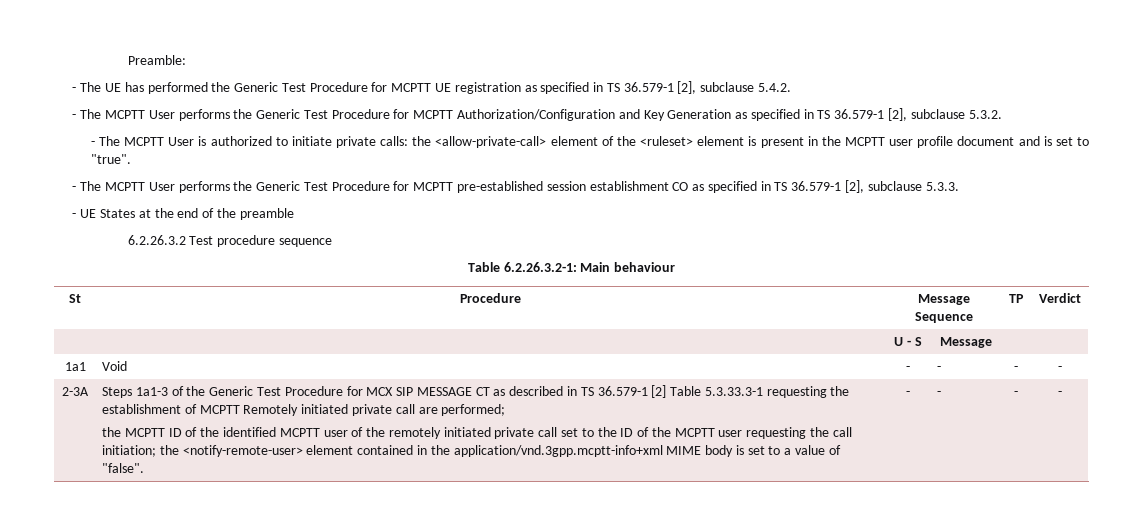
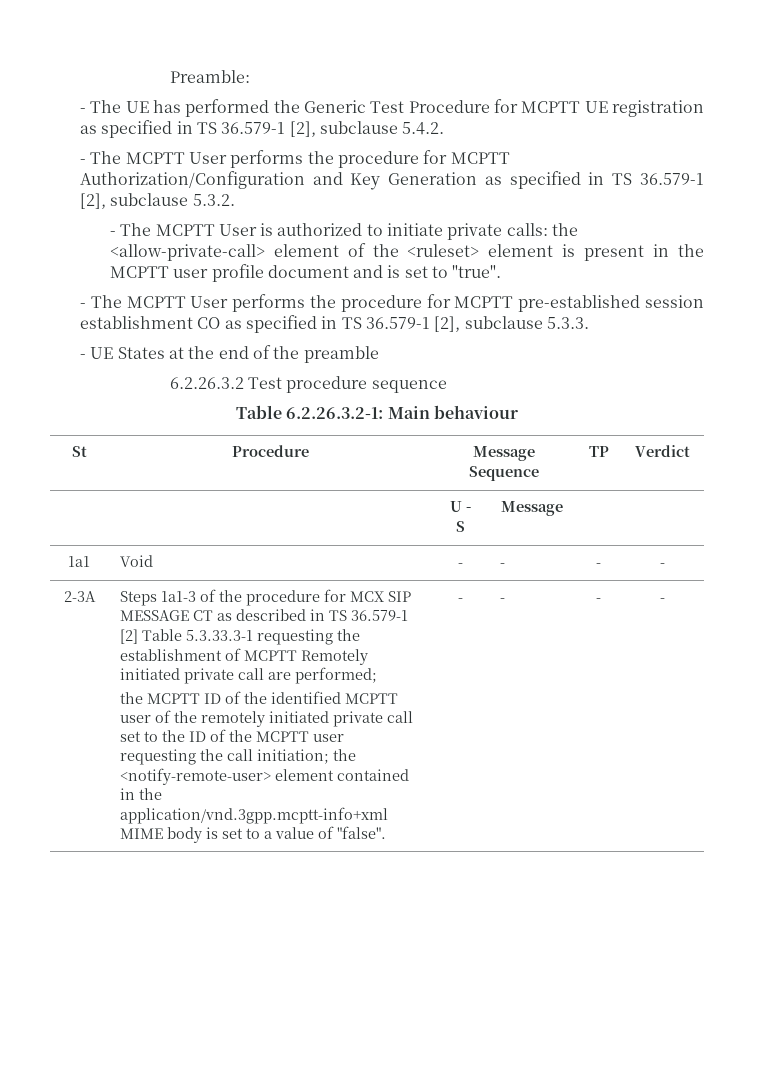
- - The MCPTT User performs the Generic Test Procedure for MCPTT Authorization/Configuration and Key Generation as specified in TS 36.579-1 [2], subclause 5.3.2.
+ - The MCPTT User performs the procedure for MCPTT Authorization/Configuration and Key Generation as specified in TS 36.579-1 [2], subclause 5.3.2.
- - The MCPTT User performs the Generic Test Procedure for MCPTT pre-established session establishment CO as specified in TS 36.579-1 [2], subclause 5.3.3.
+ - The MCPTT User performs the procedure for MCPTT pre-established session establishment CO as specified in TS 36.579-1 [2], subclause 5.3.3.
- Steps 1a1-3 of the Generic Test Procedure for MCX SIP MESSAGE CT as described in TS 36.579-1 [2] Table 5.3.33.3-1 requesting the establishment of MCPTT Remotely initiated private call are performed;
+ Steps 1a1-3 of the procedure for MCX SIP MESSAGE CT as described in TS 36.579-1 [2] Table 5.3.33.3-1 requesting the establishment of MCPTT Remotely initiated private call are performed;

